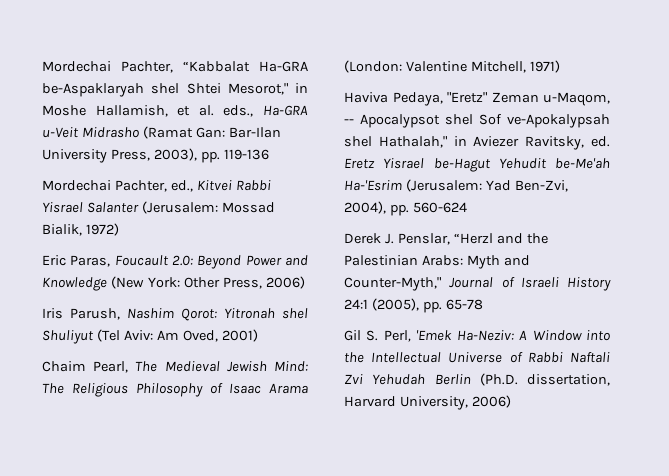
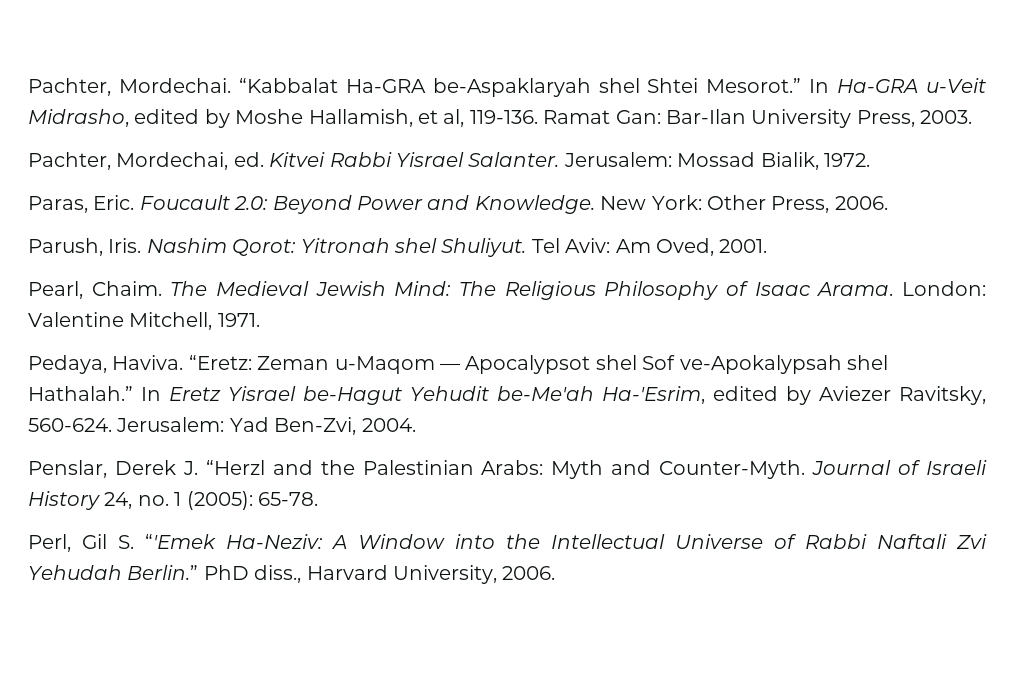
- Mordechai Pachter, “Kabbalat Ha-GRA be-Aspaklaryah shel Shtei Mesorot," in Moshe Hallamish, et al. eds., Ha-GRA u-Veit Midrasho (Ramat Gan: Bar-Ilan University Press, 2003), pp. 119-136
- Mordechai Pachter, ed., Kitvei Rabbi Yisrael Salanter (Jerusalem: Mossad Bialik, 1972)
- Eric Paras, Foucault 2.0:
+ Pachter, Mordechai. “Kabbalat Ha-GRA be-Aspaklaryah shel Shtei Mesorot.” In Ha-GRA u-Veit Midrasho, edited by Moshe Hallamish, et al, 119-136. Ramat Gan: Bar-Ilan University Press, 2003.
+ Pachter, Mordechai, ed. Kitvei Rabbi Yisrael Salanter. Jerusalem: Mossad Bialik, 1972.
+ Paras, Eric. Foucault 2.0:
- Beyond Power and Knowledge (New York:
+ Beyond Power and Knowledge. New York:
- Other Press, 2006)
- Iris Parush, Nashim Qorot:
+ Other Press, 2006.
+ Parush, Iris. Nashim Qorot:
- Yitronah shel Shuliyut (Tel Aviv:
+ Yitronah shel Shuliyut. Tel Aviv:
- Am Oved, 2001)
- Chaim Pearl, The Medieval Jewish Mind:
+ Am Oved, 2001.
+ Pearl, Chaim. The Medieval Jewish Mind:
- The Religious Philosophy of Isaac Arama (London: Valentine Mitchell, 1971)
- Haviva Pedaya, "Eretz" Zeman u-Maqom, -- Apocalypsot shel Sof ve-Apokalypsah shel Hathalah," in Aviezer Ravitsky, ed. Eretz Yisrael be-Hagut Yehudit be-Me'ah Ha-'Esrim (Jerusalem: Yad Ben-Zvi, 2004), pp. 560-624
- Derek J. Penslar, “Herzl and the Palestinian Arabs:
+ The Religious Philosophy of Isaac Arama. London: Valentine Mitchell, 1971.
+ Pedaya, Haviva. “Eretz: Zeman u-Maqom — Apocalypsot shel Sof ve-Apokalypsah shel Hathalah.” In Eretz Yisrael be-Hagut Yehudit be-Me'ah Ha-'Esrim, edited by Aviezer Ravitsky, 560-624. Jerusalem: Yad Ben-Zvi, 2004.
+ Penslar, Derek J. “Herzl and the Palestinian Arabs:
- Myth and Counter-Myth," Journal of Israeli History 24:1 (2005), pp. 65-78
- Gil S. Perl, 'Emek Ha-Neziv:
+ Myth and Counter-Myth. Journal of Israeli History 24, no. 1 (2005): 65-78.
+ Perl, Gil S. “'Emek Ha-Neziv:
- A Window into the Intellectual Universe of Rabbi Naftali Zvi Yehudah Berlin (Ph.D. dissertation, Harvard University, 2006)
+ A Window into the Intellectual Universe of Rabbi Naftali Zvi Yehudah Berlin.” PhD diss., Harvard University, 2006.

